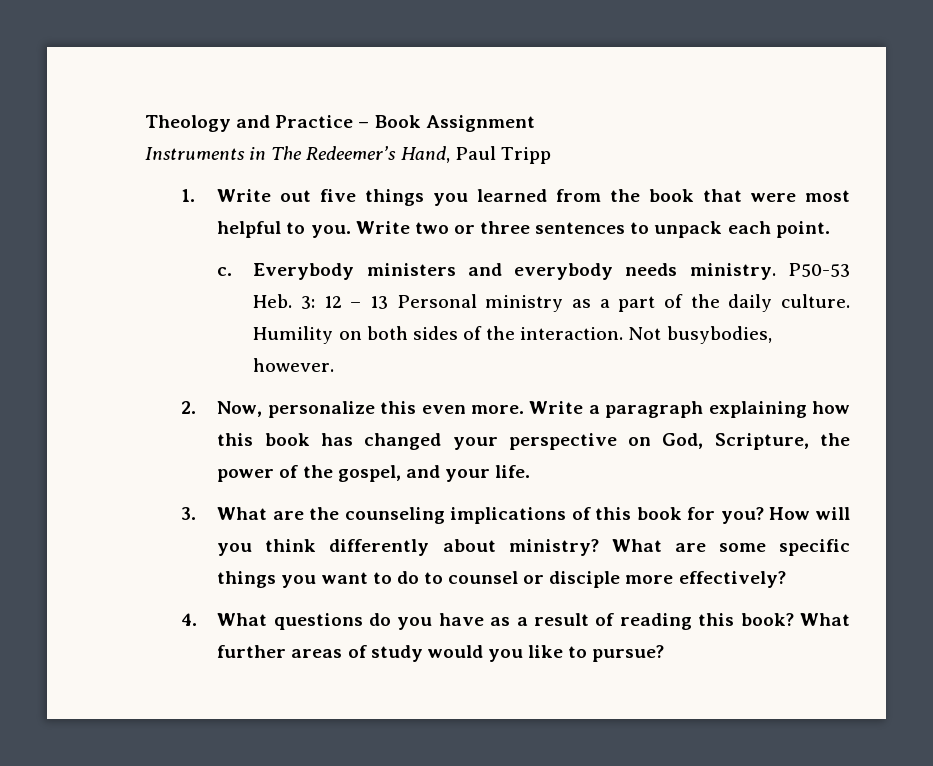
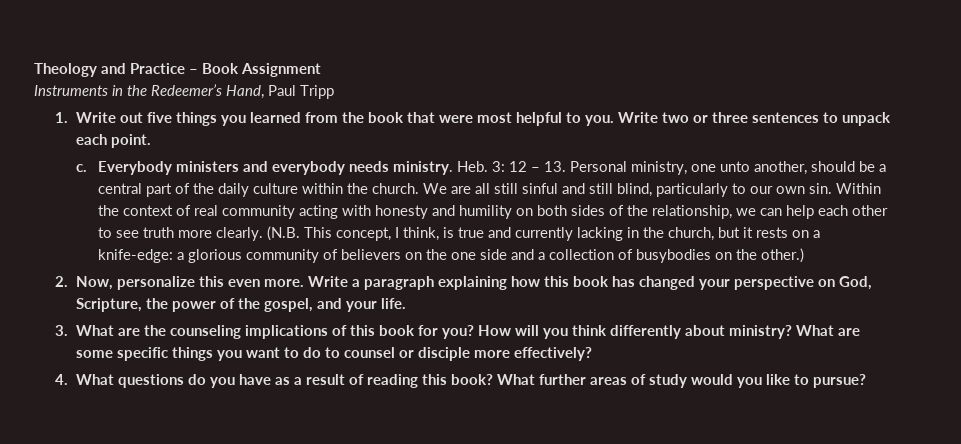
- Instruments in The Redeemer’s Hand, Paul Tripp
+ Instruments in the Redeemer’s Hand, Paul Tripp
- P50-53 Heb. 3: 12 – 13 Personal ministry as a part of the daily culture. Humility on both sides of the interaction. Not busybodies, however.
+ Heb. 3: 12 – 13. Personal ministry, one unto another, should be a central part of the daily culture within the church. We are all still sinful and still blind, particularly to our own sin. Within the context of real community acting with honesty and humility on both sides of the relationship, we can help each other to see truth more clearly. (N.B. This concept, I think, is true and currently lacking in the church, but it rests on a knife-edge: a glorious community of believers on the one side and a collection of busybodies on the other.)

